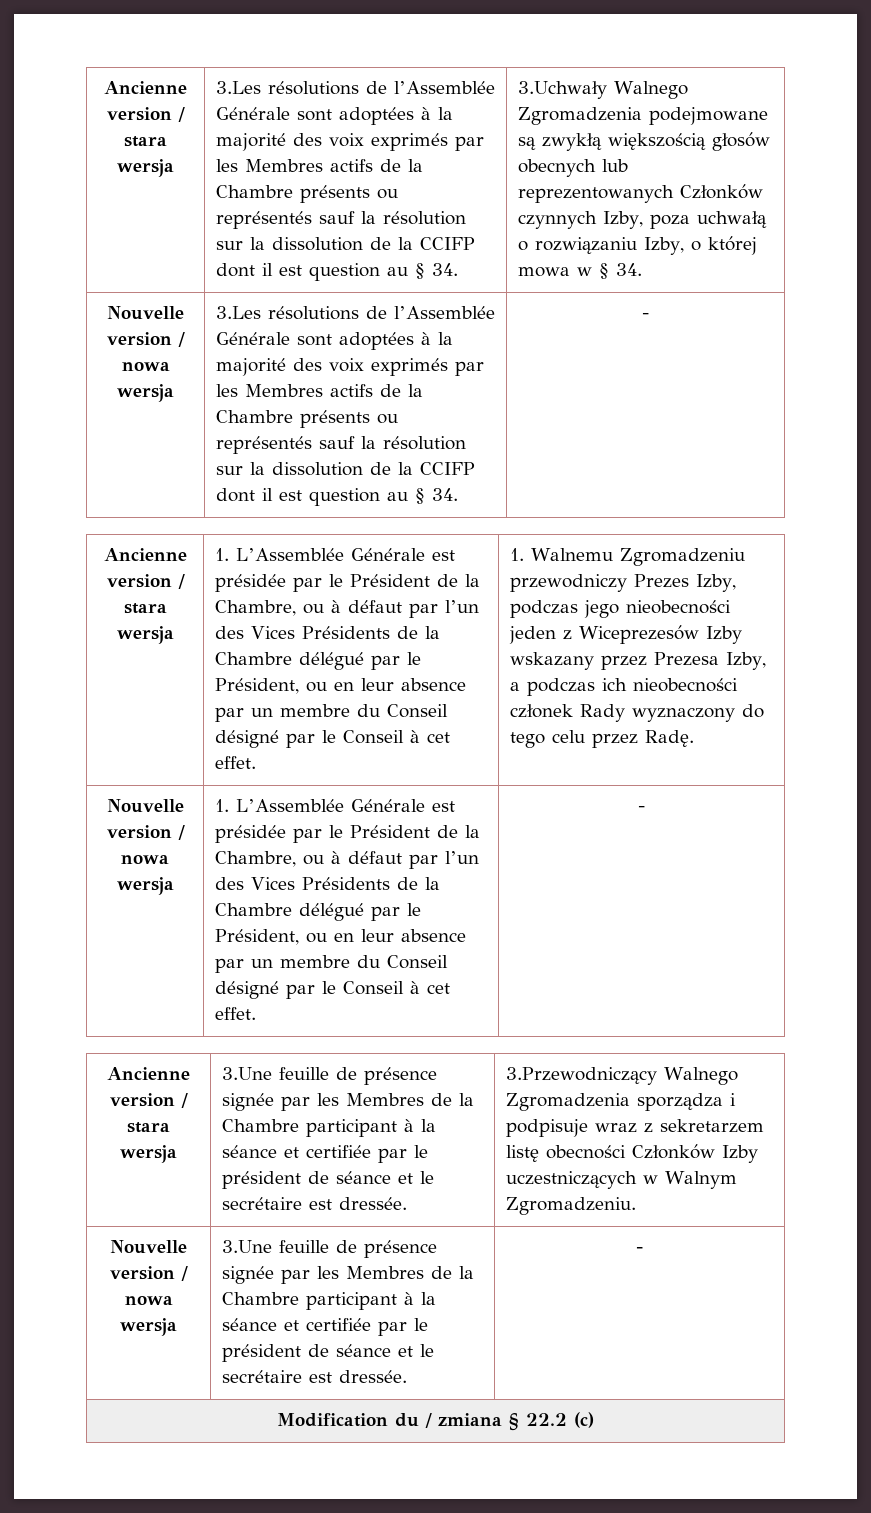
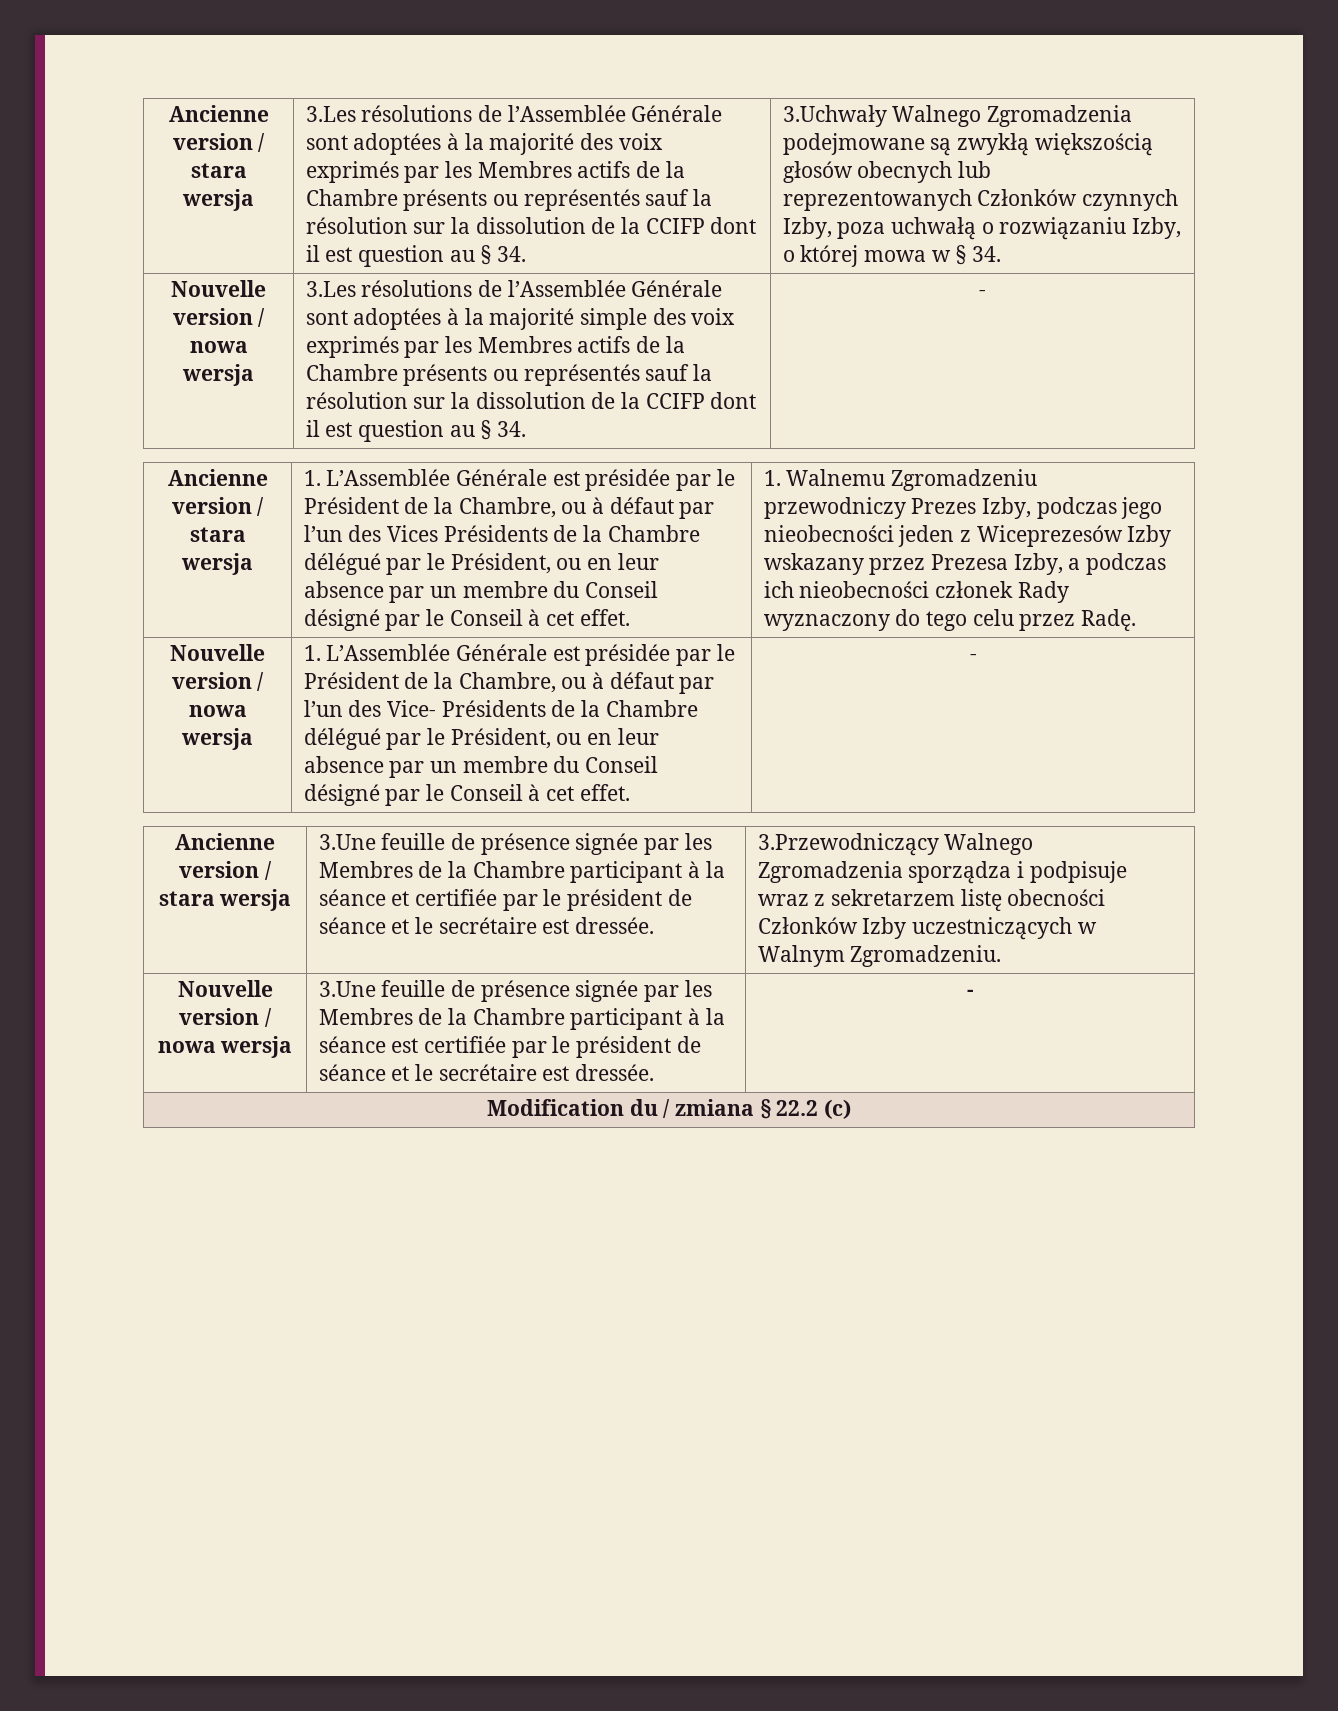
- Nouvelle version / nowa wersja | 3.Les résolutions de l’Assemblée Générale sont adoptées à la majorité des voix exprimés par les Membres actifs de la Chambre présents ou représentés sauf la résolution sur la dissolution de la CCIFP dont il est question au § 34.
+ Nouvelle version / nowa wersja | 3.Les résolutions de l’Assemblée Générale sont adoptées à la majorité simple des voix exprimés par les Membres actifs de la Chambre présents ou représentés sauf la résolution sur la dissolution de la CCIFP dont il est question au § 34.
- Nouvelle version / nowa wersja | 1. L’Assemblée Générale est présidée par le Président de la Chambre, ou à défaut par l’un des Vices Présidents de la Chambre délégué par le Président, ou en leur absence par un membre du Conseil désigné par le Conseil à cet effet.
+ Nouvelle version / nowa wersja | 1. L’Assemblée Générale est présidée par le Président de la Chambre, ou à défaut par l’un des Vice- Présidents de la Chambre délégué par le Président, ou en leur absence par un membre du Conseil désigné par le Conseil à cet effet.
- Nouvelle version / nowa wersja | 3.Une feuille de présence signée par les Membres de la Chambre participant à la séance et certifiée par le président de séance et le secrétaire est dressée. | -
+ Nouvelle version / nowa wersja | 3.Une feuille de présence signée par les Membres de la Chambre participant à la séance est certifiée par le président de séance et le secrétaire est dressée. | -

